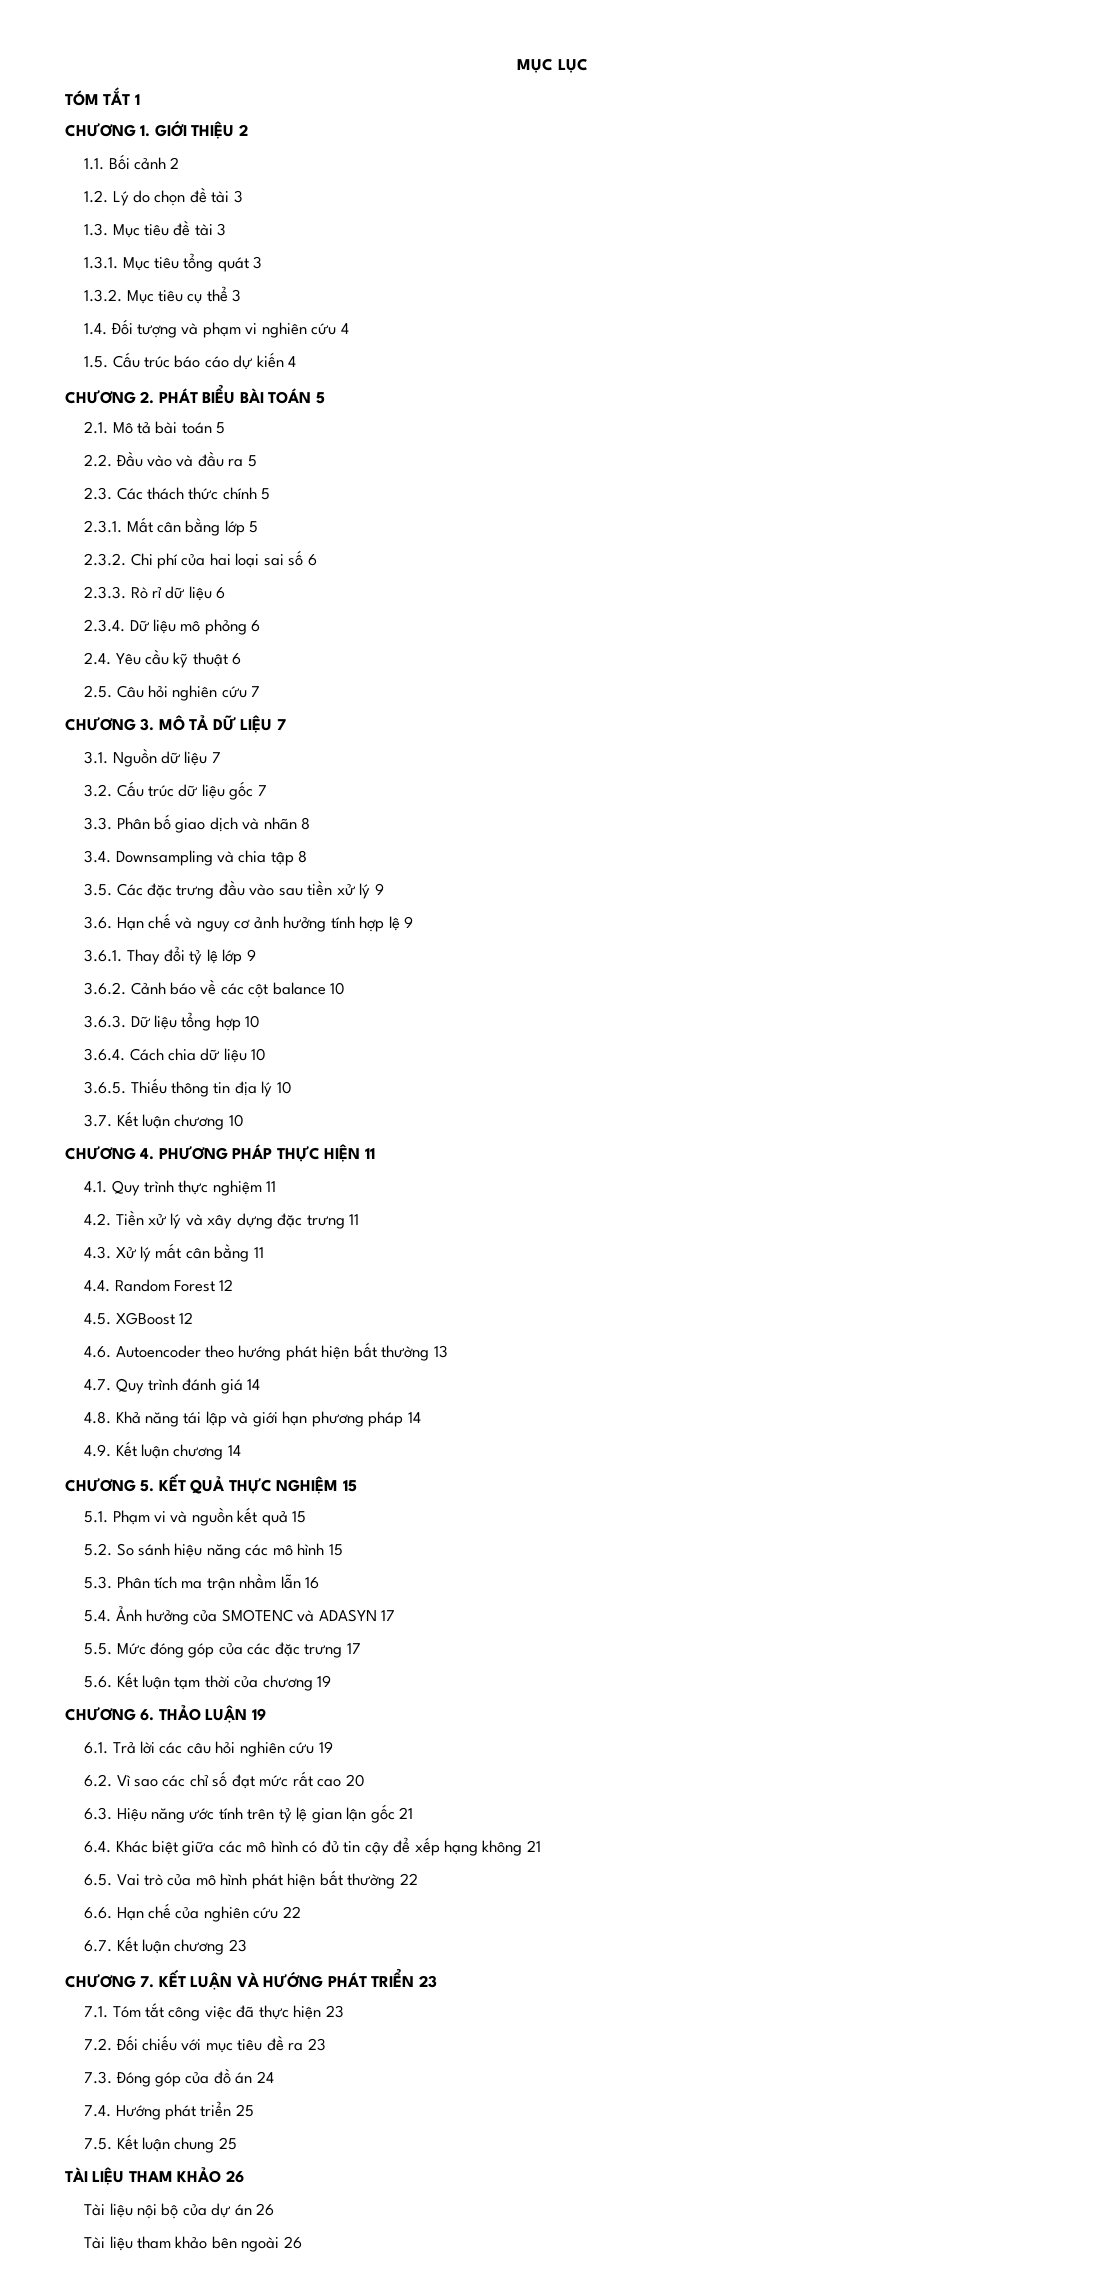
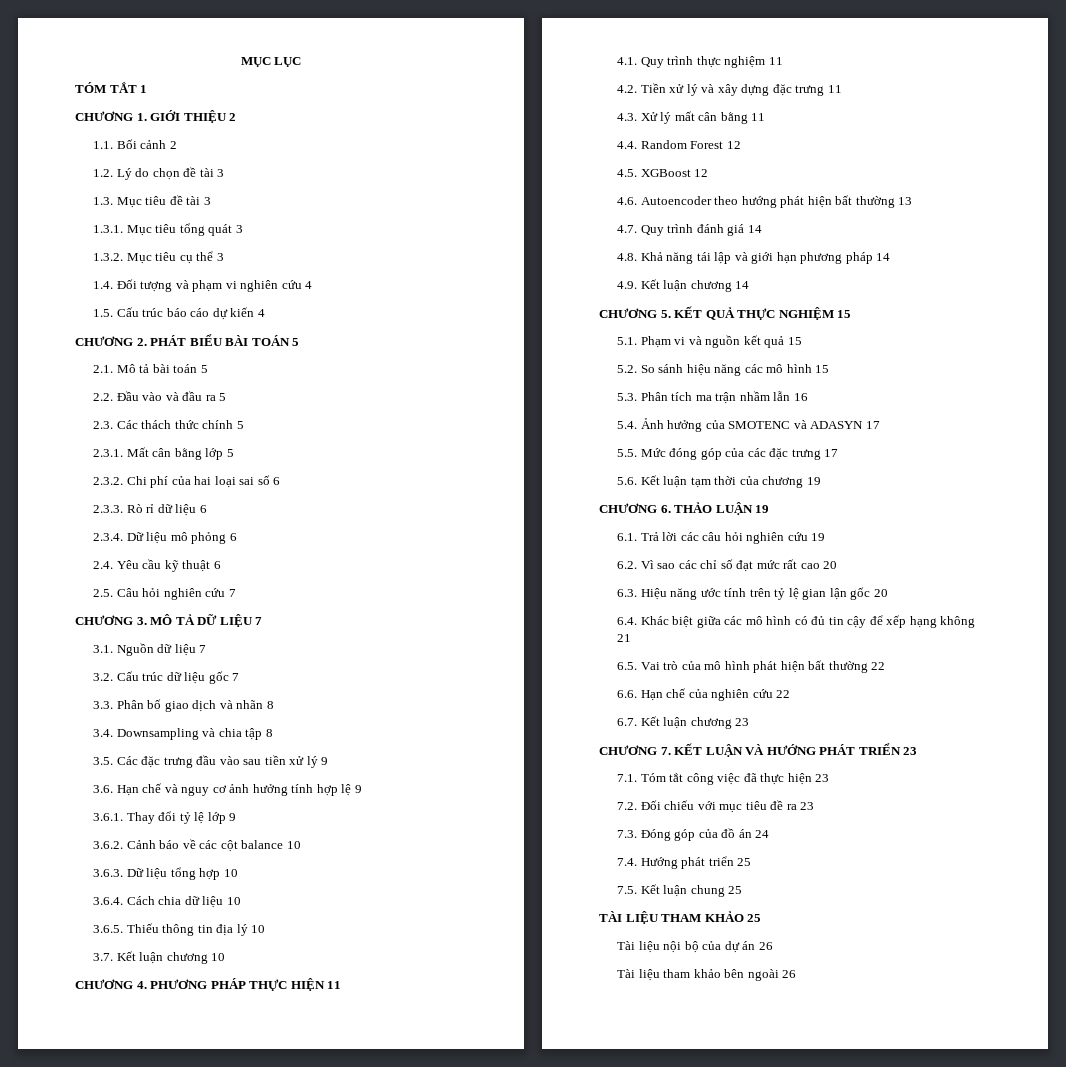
- 6.3. Hiệu năng ước tính trên tỷ lệ gian lận gốc 21
+ 6.3. Hiệu năng ước tính trên tỷ lệ gian lận gốc 20
- TÀI LIỆU THAM KHẢO 26
+ TÀI LIỆU THAM KHẢO 25

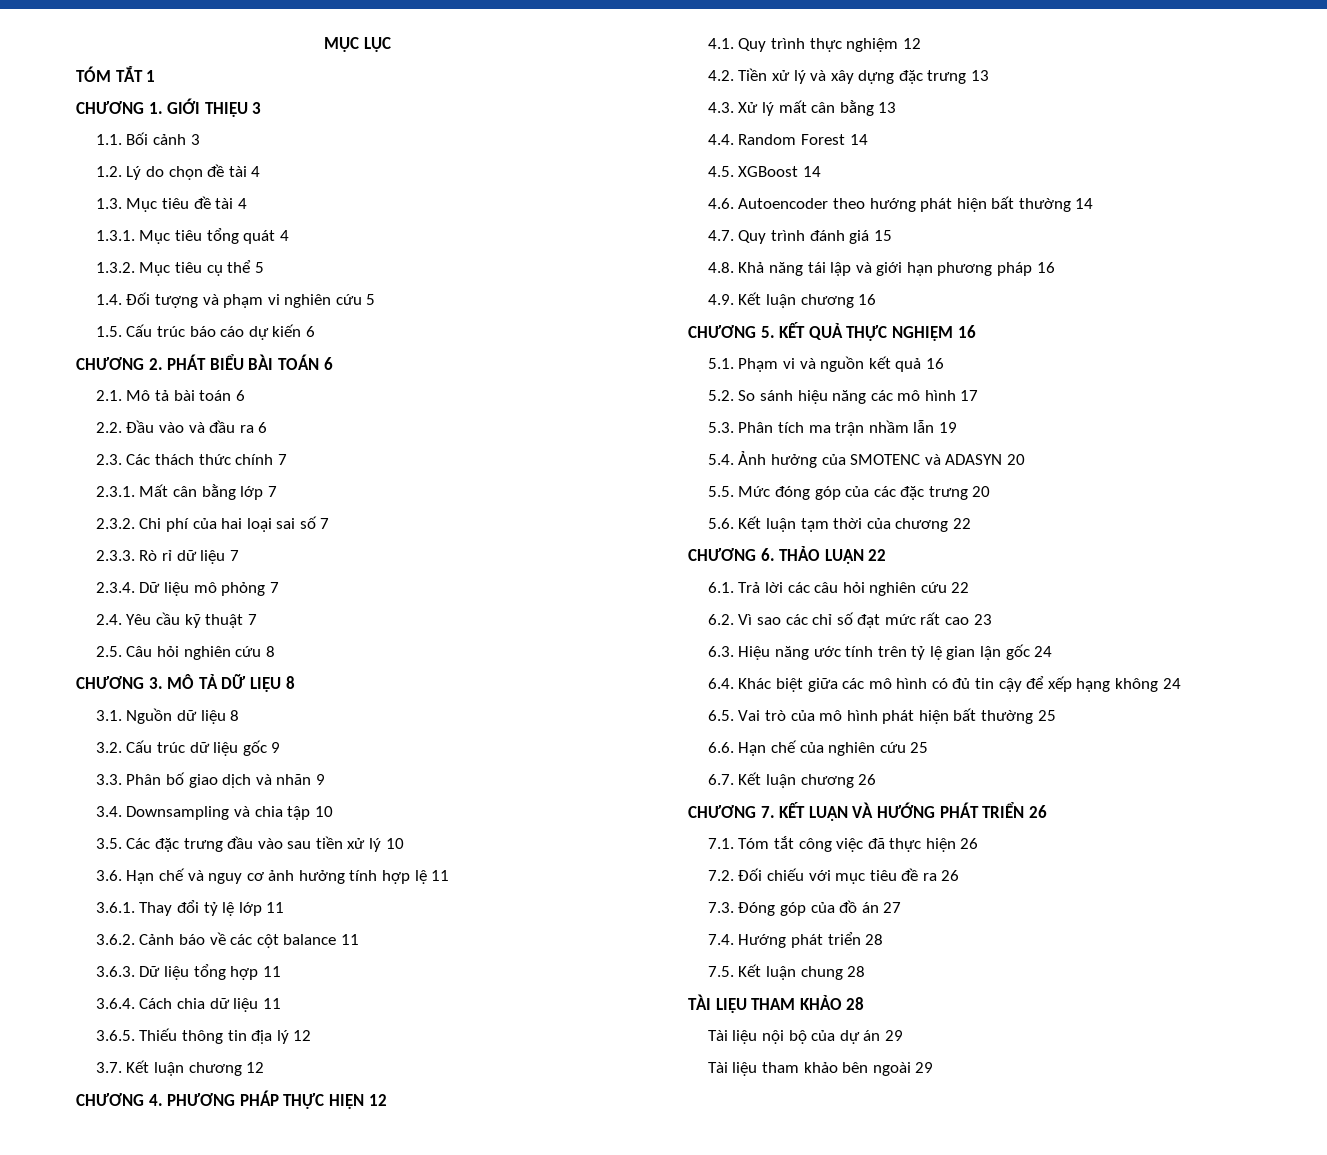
- CHƯƠNG 1. GIỚI THIỆU 2
+ CHƯƠNG 1. GIỚI THIỆU 3
- 1.1. Bối cảnh 2
+ 1.1. Bối cảnh 3
- 1.2. Lý do chọn đề tài 3
+ 1.2. Lý do chọn đề tài 4
- 1.3. Mục tiêu đề tài 3
+ 1.3. Mục tiêu đề tài 4
- 1.3.1. Mục tiêu tổng quát 3
+ 1.3.1. Mục tiêu tổng quát 4
- 1.3.2. Mục tiêu cụ thể 3
+ 1.3.2. Mục tiêu cụ thể 5
- 1.4. Đối tượng và phạm vi nghiên cứu 4
+ 1.4. Đối tượng và phạm vi nghiên cứu 5
- 1.5. Cấu trúc báo cáo dự kiến 4
+ 1.5. Cấu trúc báo cáo dự kiến 6
- CHƯƠNG 2. PHÁT BIỂU BÀI TOÁN 5
+ CHƯƠNG 2. PHÁT BIỂU BÀI TOÁN 6
- 2.1. Mô tả bài toán 5
+ 2.1. Mô tả bài toán 6
- 2.2. Đầu vào và đầu ra 5
+ 2.2. Đầu vào và đầu ra 6
- 2.3. Các thách thức chính 5
+ 2.3. Các thách thức chính 7
- 2.3.1. Mất cân bằng lớp 5
+ 2.3.1. Mất cân bằng lớp 7
- 2.3.2. Chi phí của hai loại sai số 6
+ 2.3.2. Chi phí của hai loại sai số 7
- 2.3.3. Rò rỉ dữ liệu 6
+ 2.3.3. Rò rỉ dữ liệu 7
- 2.3.4. Dữ liệu mô phỏng 6
+ 2.3.4. Dữ liệu mô phỏng 7
- 2.4. Yêu cầu kỹ thuật 6
+ 2.4. Yêu cầu kỹ thuật 7
- 2.5. Câu hỏi nghiên cứu 7
+ 2.5. Câu hỏi nghiên cứu 8
- CHƯƠNG 3. MÔ TẢ DỮ LIỆU 7
+ CHƯƠNG 3. MÔ TẢ DỮ LIỆU 8
- 3.1. Nguồn dữ liệu 7
+ 3.1. Nguồn dữ liệu 8
- 3.2. Cấu trúc dữ liệu gốc 7
+ 3.2. Cấu trúc dữ liệu gốc 9
- 3.3. Phân bố giao dịch và nhãn 8
+ 3.3. Phân bố giao dịch và nhãn 9
- 3.4. Downsampling và chia tập 8
+ 3.4. Downsampling và chia tập 10
- 3.5. Các đặc trưng đầu vào sau tiền xử lý 9
+ 3.5. Các đặc trưng đầu vào sau tiền xử lý 10
- 3.6. Hạn chế và nguy cơ ảnh hưởng tính hợp lệ 9
+ 3.6. Hạn chế và nguy cơ ảnh hưởng tính hợp lệ 11
- 3.6.1. Thay đổi tỷ lệ lớp 9
+ 3.6.1. Thay đổi tỷ lệ lớp 11
- 3.6.2. Cảnh báo về các cột balance 10
+ 3.6.2. Cảnh báo về các cột balance 11
- 3.6.3. Dữ liệu tổng hợp 10
+ 3.6.3. Dữ liệu tổng hợp 11
- 3.6.4. Cách chia dữ liệu 10
+ 3.6.4. Cách chia dữ liệu 11
- 3.6.5. Thiếu thông tin địa lý 10
+ 3.6.5. Thiếu thông tin địa lý 12
- 3.7. Kết luận chương 10
+ 3.7. Kết luận chương 12
- CHƯƠNG 4. PHƯƠNG PHÁP THỰC HIỆN 11
+ CHƯƠNG 4. PHƯƠNG PHÁP THỰC HIỆN 12
- 4.1. Quy trình thực nghiệm 11
+ 4.1. Quy trình thực nghiệm 12
- 4.2. Tiền xử lý và xây dựng đặc trưng 11
+ 4.2. Tiền xử lý và xây dựng đặc trưng 13
- 4.3. Xử lý mất cân bằng 11
+ 4.3. Xử lý mất cân bằng 13
- 4.4. Random Forest 12
+ 4.4. Random Forest 14
- 4.5. XGBoost 12
+ 4.5. XGBoost 14
- 4.6. Autoencoder theo hướng phát hiện bất thường 13
+ 4.6. Autoencoder theo hướng phát hiện bất thường 14
- 4.7. Quy trình đánh giá 14
+ 4.7. Quy trình đánh giá 15
- 4.8. Khả năng tái lập và giới hạn phương pháp 14
+ 4.8. Khả năng tái lập và giới hạn phương pháp 16
- 4.9. Kết luận chương 14
+ 4.9. Kết luận chương 16
- CHƯƠNG 5. KẾT QUẢ THỰC NGHIỆM 15
+ CHƯƠNG 5. KẾT QUẢ THỰC NGHIỆM 16
- 5.1. Phạm vi và nguồn kết quả 15
+ 5.1. Phạm vi và nguồn kết quả 16
- 5.2. So sánh hiệu năng các mô hình 15
+ 5.2. So sánh hiệu năng các mô hình 17
- 5.3. Phân tích ma trận nhầm lẫn 16
+ 5.3. Phân tích ma trận nhầm lẫn 19
- 5.4. Ảnh hưởng của SMOTENC và ADASYN 17
+ 5.4. Ảnh hưởng của SMOTENC và ADASYN 20
- 5.5. Mức đóng góp của các đặc trưng 17
+ 5.5. Mức đóng góp của các đặc trưng 20
- 5.6. Kết luận tạm thời của chương 19
+ 5.6. Kết luận tạm thời của chương 22
- CHƯƠNG 6. THẢO LUẬN 19
+ CHƯƠNG 6. THẢO LUẬN 22
- 6.1. Trả lời các câu hỏi nghiên cứu 19
+ 6.1. Trả lời các câu hỏi nghiên cứu 22
- 6.2. Vì sao các chỉ số đạt mức rất cao 20
+ 6.2. Vì sao các chỉ số đạt mức rất cao 23
- 6.3. Hiệu năng ước tính trên tỷ lệ gian lận gốc 20
+ 6.3. Hiệu năng ước tính trên tỷ lệ gian lận gốc 24
- 6.4. Khác biệt giữa các mô hình có đủ tin cậy để xếp hạng không 21
+ 6.4. Khác biệt giữa các mô hình có đủ tin cậy để xếp hạng không 24
- 6.5. Vai trò của mô hình phát hiện bất thường 22
+ 6.5. Vai trò của mô hình phát hiện bất thường 25
- 6.6. Hạn chế của nghiên cứu 22
+ 6.6. Hạn chế của nghiên cứu 25
- 6.7. Kết luận chương 23
+ 6.7. Kết luận chương 26
- CHƯƠNG 7. KẾT LUẬN VÀ HƯỚNG PHÁT TRIỂN 23
+ CHƯƠNG 7. KẾT LUẬN VÀ HƯỚNG PHÁT TRIỂN 26
- 7.1. Tóm tắt công việc đã thực hiện 23
+ 7.1. Tóm tắt công việc đã thực hiện 26
- 7.2. Đối chiếu với mục tiêu đề ra 23
+ 7.2. Đối chiếu với mục tiêu đề ra 26
- 7.3. Đóng góp của đồ án 24
+ 7.3. Đóng góp của đồ án 27
- 7.4. Hướng phát triển 25
+ 7.4. Hướng phát triển 28
- 7.5. Kết luận chung 25
+ 7.5. Kết luận chung 28
- TÀI LIỆU THAM KHẢO 25
+ TÀI LIỆU THAM KHẢO 28
- Tài liệu nội bộ của dự án 26
+ Tài liệu nội bộ của dự án 29
- Tài liệu tham khảo bên ngoài 26
+ Tài liệu tham khảo bên ngoài 29

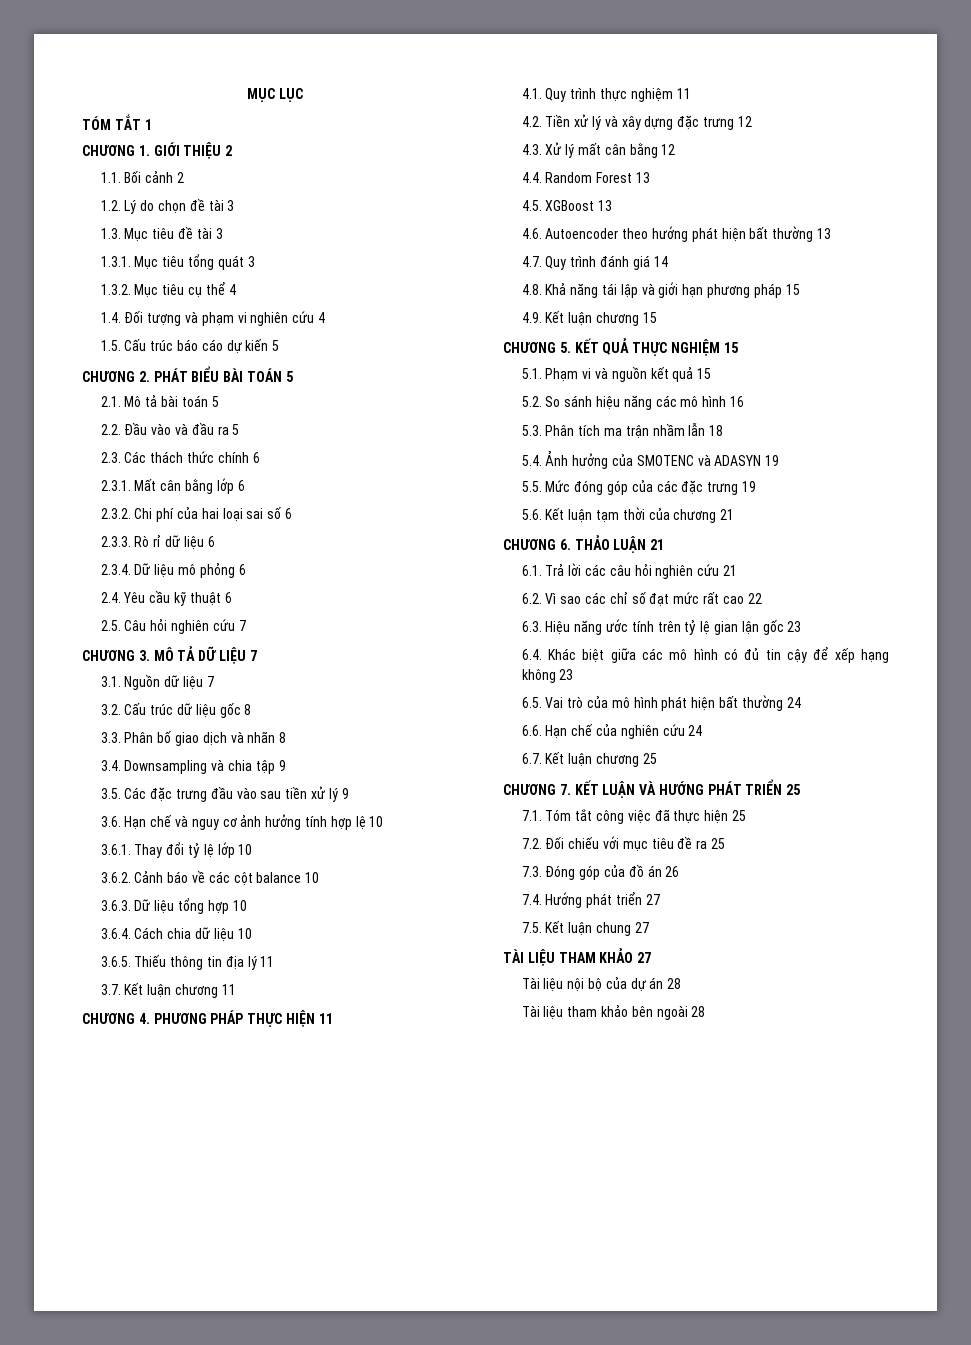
- CHƯƠNG 1. GIỚI THIỆU 3
+ CHƯƠNG 1. GIỚI THIỆU 2
- 1.1. Bối cảnh 3
+ 1.1. Bối cảnh 2
- 1.2. Lý do chọn đề tài 4
+ 1.2. Lý do chọn đề tài 3
- 1.3. Mục tiêu đề tài 4
+ 1.3. Mục tiêu đề tài 3
- 1.3.1. Mục tiêu tổng quát 4
+ 1.3.1. Mục tiêu tổng quát 3
- 1.3.2. Mục tiêu cụ thể 5
+ 1.3.2. Mục tiêu cụ thể 4
- 1.4. Đối tượng và phạm vi nghiên cứu 5
+ 1.4. Đối tượng và phạm vi nghiên cứu 4
- 1.5. Cấu trúc báo cáo dự kiến 6
+ 1.5. Cấu trúc báo cáo dự kiến 5
- CHƯƠNG 2. PHÁT BIỂU BÀI TOÁN 6
+ CHƯƠNG 2. PHÁT BIỂU BÀI TOÁN 5
- 2.1. Mô tả bài toán 6
+ 2.1. Mô tả bài toán 5
- 2.2. Đầu vào và đầu ra 6
+ 2.2. Đầu vào và đầu ra 5
- 2.3. Các thách thức chính 7
+ 2.3. Các thách thức chính 6
- 2.3.1. Mất cân bằng lớp 7
+ 2.3.1. Mất cân bằng lớp 6
- 2.3.2. Chi phí của hai loại sai số 7
+ 2.3.2. Chi phí của hai loại sai số 6
- 2.3.3. Rò rỉ dữ liệu 7
+ 2.3.3. Rò rỉ dữ liệu 6
- 2.3.4. Dữ liệu mô phỏng 7
+ 2.3.4. Dữ liệu mô phỏng 6
- 2.4. Yêu cầu kỹ thuật 7
+ 2.4. Yêu cầu kỹ thuật 6
- 2.5. Câu hỏi nghiên cứu 8
+ 2.5. Câu hỏi nghiên cứu 7
- CHƯƠNG 3. MÔ TẢ DỮ LIỆU 8
+ CHƯƠNG 3. MÔ TẢ DỮ LIỆU 7
- 3.1. Nguồn dữ liệu 8
+ 3.1. Nguồn dữ liệu 7
- 3.2. Cấu trúc dữ liệu gốc 9
+ 3.2. Cấu trúc dữ liệu gốc 8
- 3.3. Phân bố giao dịch và nhãn 9
+ 3.3. Phân bố giao dịch và nhãn 8
- 3.4. Downsampling và chia tập 10
+ 3.4. Downsampling và chia tập 9
- 3.5. Các đặc trưng đầu vào sau tiền xử lý 10
+ 3.5. Các đặc trưng đầu vào sau tiền xử lý 9
- 3.6. Hạn chế và nguy cơ ảnh hưởng tính hợp lệ 11
+ 3.6. Hạn chế và nguy cơ ảnh hưởng tính hợp lệ 10
- 3.6.1. Thay đổi tỷ lệ lớp 11
+ 3.6.1. Thay đổi tỷ lệ lớp 10
- 3.6.2. Cảnh báo về các cột balance 11
+ 3.6.2. Cảnh báo về các cột balance 10
- 3.6.3. Dữ liệu tổng hợp 11
+ 3.6.3. Dữ liệu tổng hợp 10
- 3.6.4. Cách chia dữ liệu 11
+ 3.6.4. Cách chia dữ liệu 10
- 3.6.5. Thiếu thông tin địa lý 12
+ 3.6.5. Thiếu thông tin địa lý 11
- 3.7. Kết luận chương 12
+ 3.7. Kết luận chương 11
- CHƯƠNG 4. PHƯƠNG PHÁP THỰC HIỆN 12
+ CHƯƠNG 4. PHƯƠNG PHÁP THỰC HIỆN 11
- 4.1. Quy trình thực nghiệm 12
+ 4.1. Quy trình thực nghiệm 11
- 4.2. Tiền xử lý và xây dựng đặc trưng 13
+ 4.2. Tiền xử lý và xây dựng đặc trưng 12
- 4.3. Xử lý mất cân bằng 13
+ 4.3. Xử lý mất cân bằng 12
- 4.4. Random Forest 14
+ 4.4. Random Forest 13
- 4.5. XGBoost 14
+ 4.5. XGBoost 13
- 4.6. Autoencoder theo hướng phát hiện bất thường 14
+ 4.6. Autoencoder theo hướng phát hiện bất thường 13
- 4.7. Quy trình đánh giá 15
+ 4.7. Quy trình đánh giá 14
- 4.8. Khả năng tái lập và giới hạn phương pháp 16
+ 4.8. Khả năng tái lập và giới hạn phương pháp 15
- 4.9. Kết luận chương 16
+ 4.9. Kết luận chương 15
- CHƯƠNG 5. KẾT QUẢ THỰC NGHIỆM 16
+ CHƯƠNG 5. KẾT QUẢ THỰC NGHIỆM 15
- 5.1. Phạm vi và nguồn kết quả 16
+ 5.1. Phạm vi và nguồn kết quả 15
- 5.2. So sánh hiệu năng các mô hình 17
+ 5.2. So sánh hiệu năng các mô hình 16
- 5.3. Phân tích ma trận nhầm lẫn 19
+ 5.3. Phân tích ma trận nhầm lẫn 18
- 5.4. Ảnh hưởng của SMOTENC và ADASYN 20
+ 5.4. Ảnh hưởng của SMOTENC và ADASYN 19
- 5.5. Mức đóng góp của các đặc trưng 20
+ 5.5. Mức đóng góp của các đặc trưng 19
- 5.6. Kết luận tạm thời của chương 22
+ 5.6. Kết luận tạm thời của chương 21
- CHƯƠNG 6. THẢO LUẬN 22
+ CHƯƠNG 6. THẢO LUẬN 21
- 6.1. Trả lời các câu hỏi nghiên cứu 22
+ 6.1. Trả lời các câu hỏi nghiên cứu 21
- 6.2. Vì sao các chỉ số đạt mức rất cao 23
+ 6.2. Vì sao các chỉ số đạt mức rất cao 22
- 6.3. Hiệu năng ước tính trên tỷ lệ gian lận gốc 24
+ 6.3. Hiệu năng ước tính trên tỷ lệ gian lận gốc 23
- 6.4. Khác biệt giữa các mô hình có đủ tin cậy để xếp hạng không 24
+ 6.4. Khác biệt giữa các mô hình có đủ tin cậy để xếp hạng không 23
- 6.5. Vai trò của mô hình phát hiện bất thường 25
+ 6.5. Vai trò của mô hình phát hiện bất thường 24
- 6.6. Hạn chế của nghiên cứu 25
+ 6.6. Hạn chế của nghiên cứu 24
- 6.7. Kết luận chương 26
+ 6.7. Kết luận chương 25
- CHƯƠNG 7. KẾT LUẬN VÀ HƯỚNG PHÁT TRIỂN 26
+ CHƯƠNG 7. KẾT LUẬN VÀ HƯỚNG PHÁT TRIỂN 25
- 7.1. Tóm tắt công việc đã thực hiện 26
+ 7.1. Tóm tắt công việc đã thực hiện 25
- 7.2. Đối chiếu với mục tiêu đề ra 26
+ 7.2. Đối chiếu với mục tiêu đề ra 25
- 7.3. Đóng góp của đồ án 27
+ 7.3. Đóng góp của đồ án 26
- 7.4. Hướng phát triển 28
+ 7.4. Hướng phát triển 27
- 7.5. Kết luận chung 28
+ 7.5. Kết luận chung 27
- TÀI LIỆU THAM KHẢO 28
+ TÀI LIỆU THAM KHẢO 27
- Tài liệu nội bộ của dự án 29
+ Tài liệu nội bộ của dự án 28
- Tài liệu tham khảo bên ngoài 29
+ Tài liệu tham khảo bên ngoài 28

